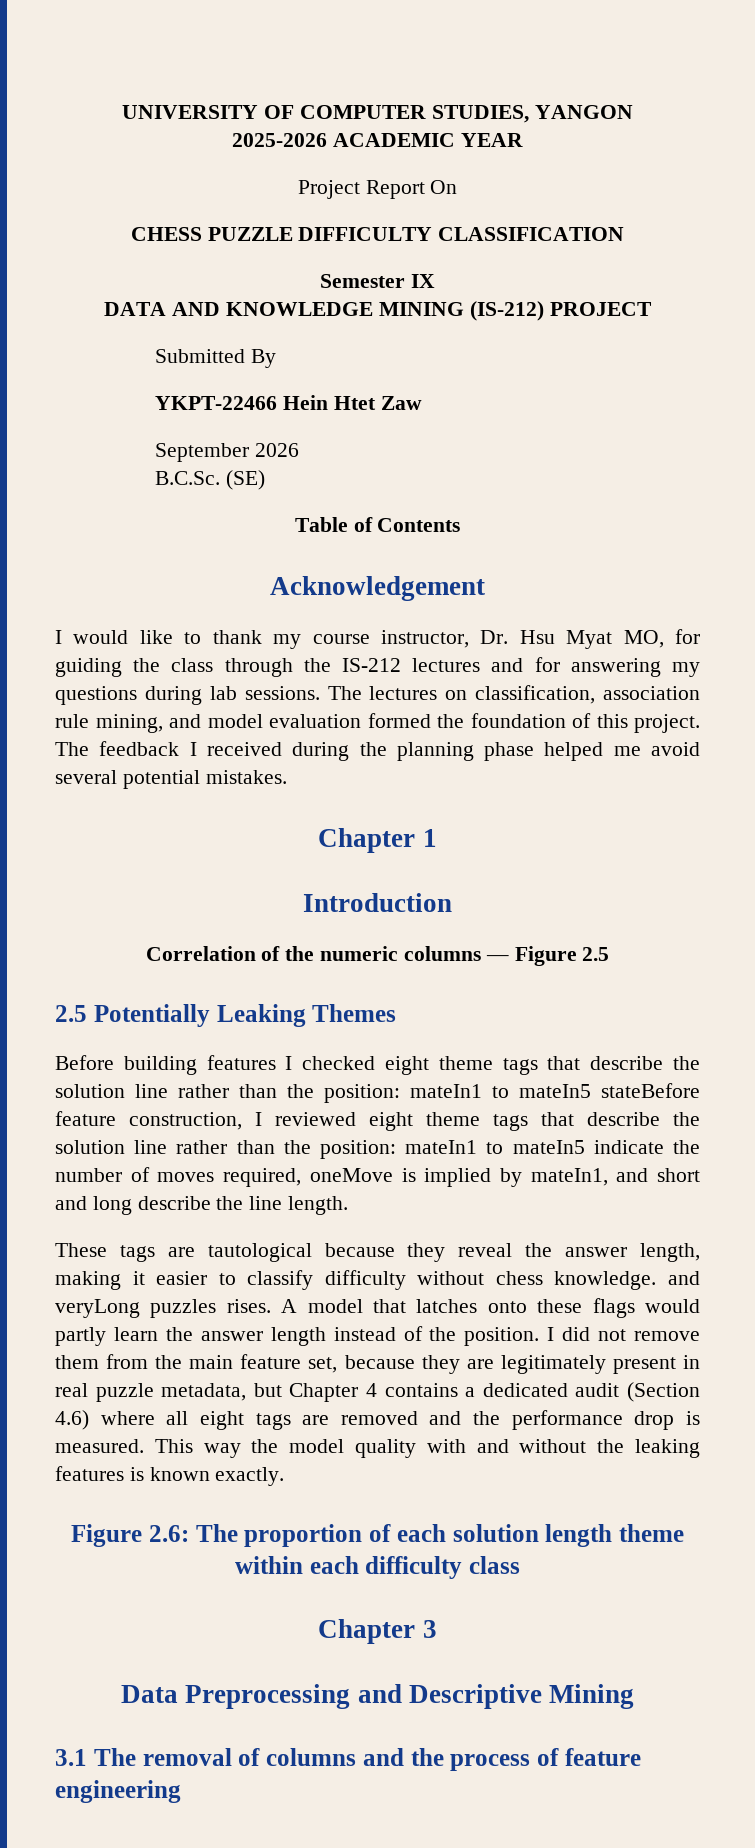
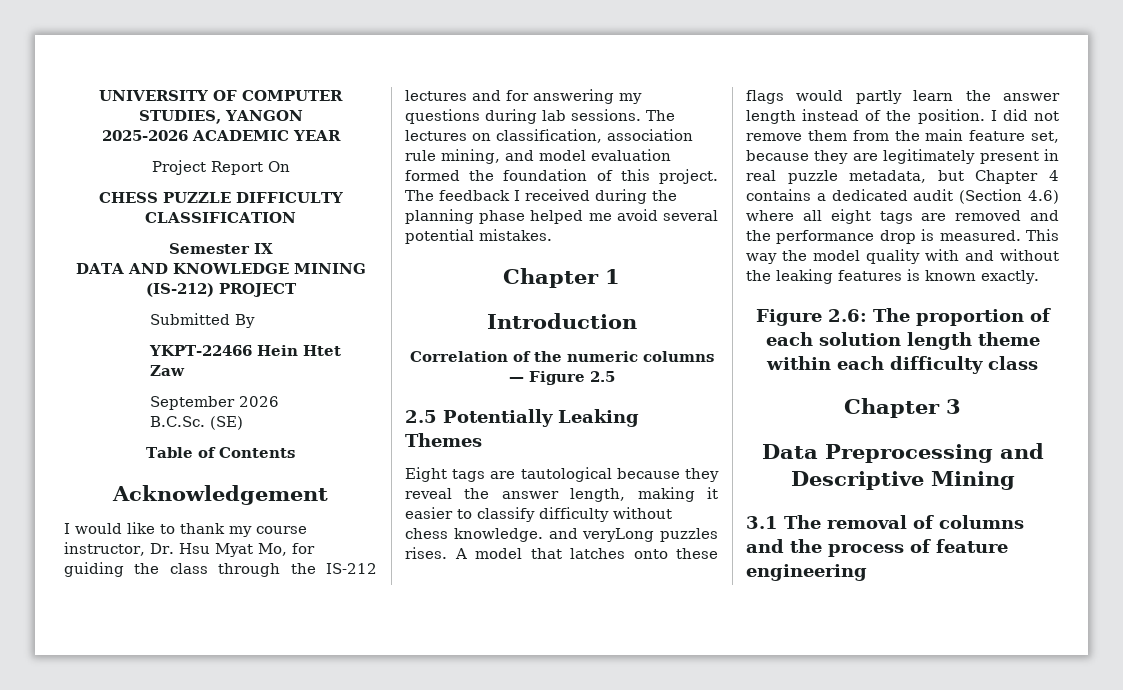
- I would like to thank my course instructor, Dr. Hsu Myat MO, for guiding the class through the IS-212 lectures and for answering my questions during lab sessions.
+ I would like to thank my course instructor, Dr. Hsu Myat Mo, for guiding the class through the IS-212 lectures and for answering my questions during lab sessions.
- Before building features I checked eight theme tags that describe the solution line rather than the position: mateIn1 to mateIn5 stateBefore feature construction, I reviewed eight theme tags that describe the solution line rather than the position: mateIn1 to mateIn5 indicate the number of moves required, oneMove is implied by mateIn1, and short and long describe the line length.
- These tags are tautological because they reveal the answer length, making it easier to classify difficulty without chess knowledge. and veryLong puzzles rises.
+ Eight tags are tautological because they reveal the answer length, making it easier to classify difficulty without chess knowledge. and veryLong puzzles rises.

